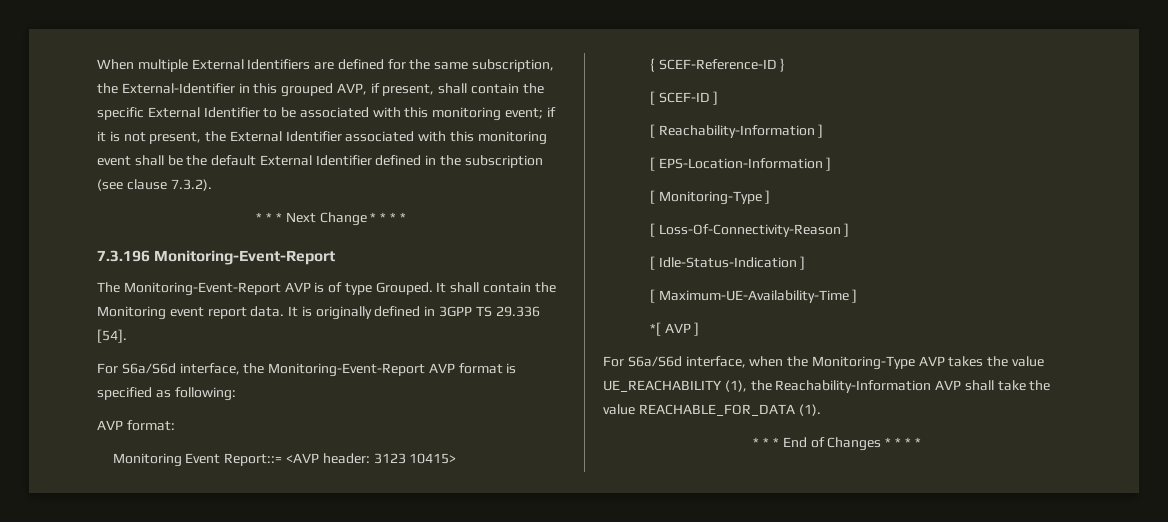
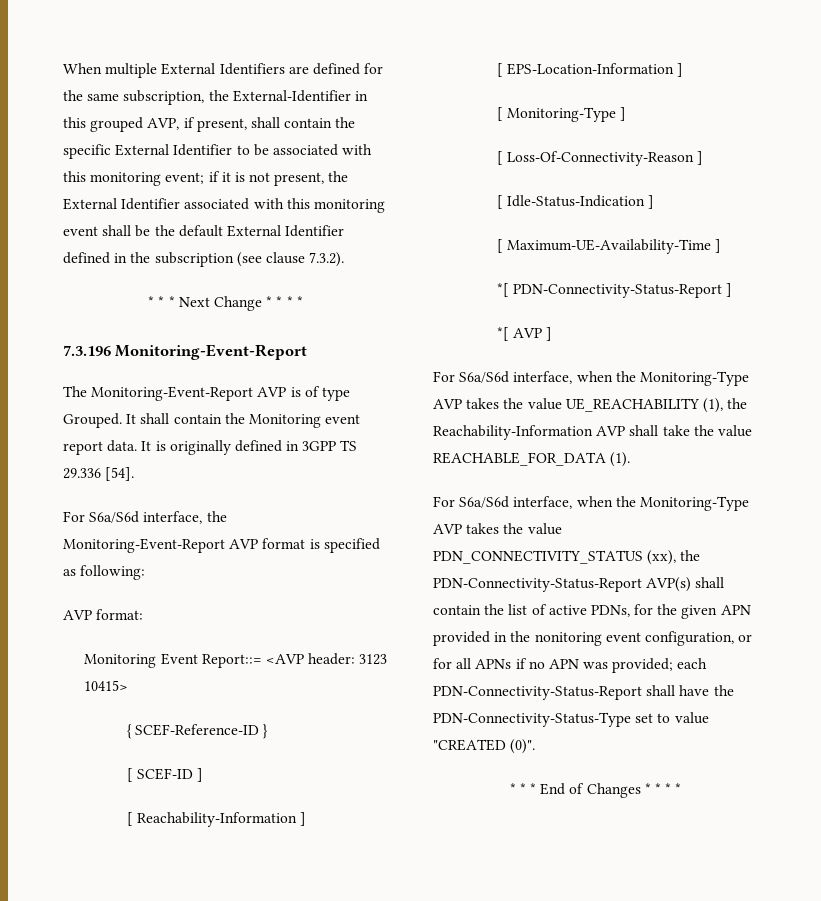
+ *[ PDN-Connectivity-Status-Report ]
+ For S6a/S6d interface, when the Monitoring-Type AVP takes the value PDN_CONNECTIVITY_STATUS (xx), the PDN-Connectivity-Status-Report AVP(s) shall contain the list of active PDNs, for the given APN provided in the nonitoring event configuration, or for all APNs if no APN was provided; each PDN-Connectivity-Status-Report shall have the PDN-Connectivity-Status-Type set to value "CREATED (0)".

